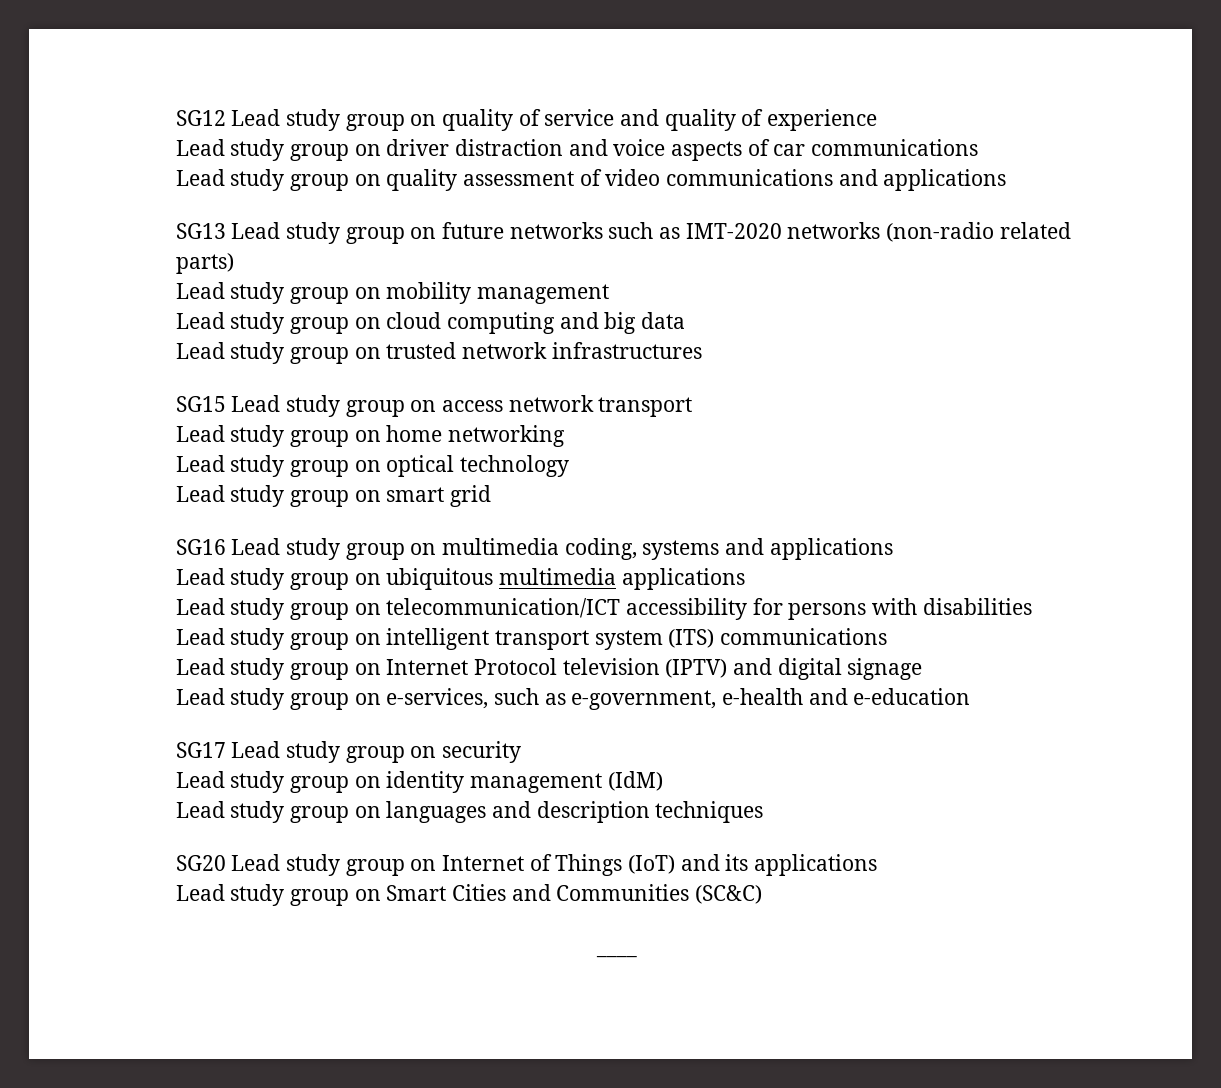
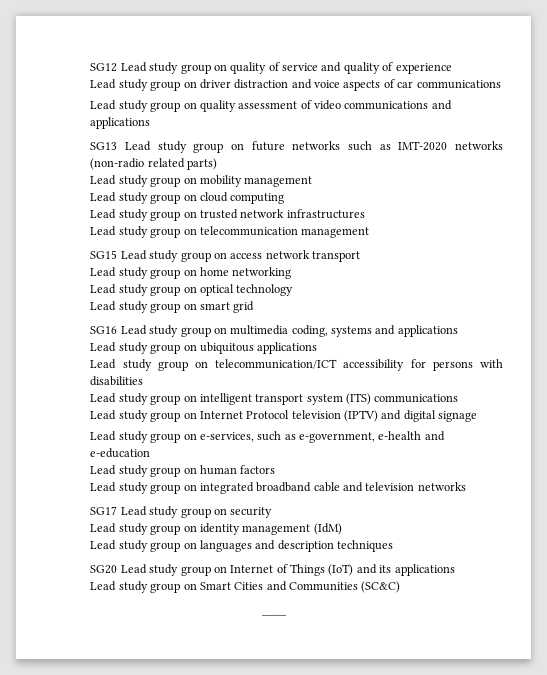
- Lead study group on cloud computing and big data
+ Lead study group on cloud computing
+ Lead study group on telecommunication management
- Lead study group on ubiquitous multimedia applications
+ Lead study group on ubiquitous applications
+ Lead study group on human factors
+ Lead study group on integrated broadband cable and television networks

